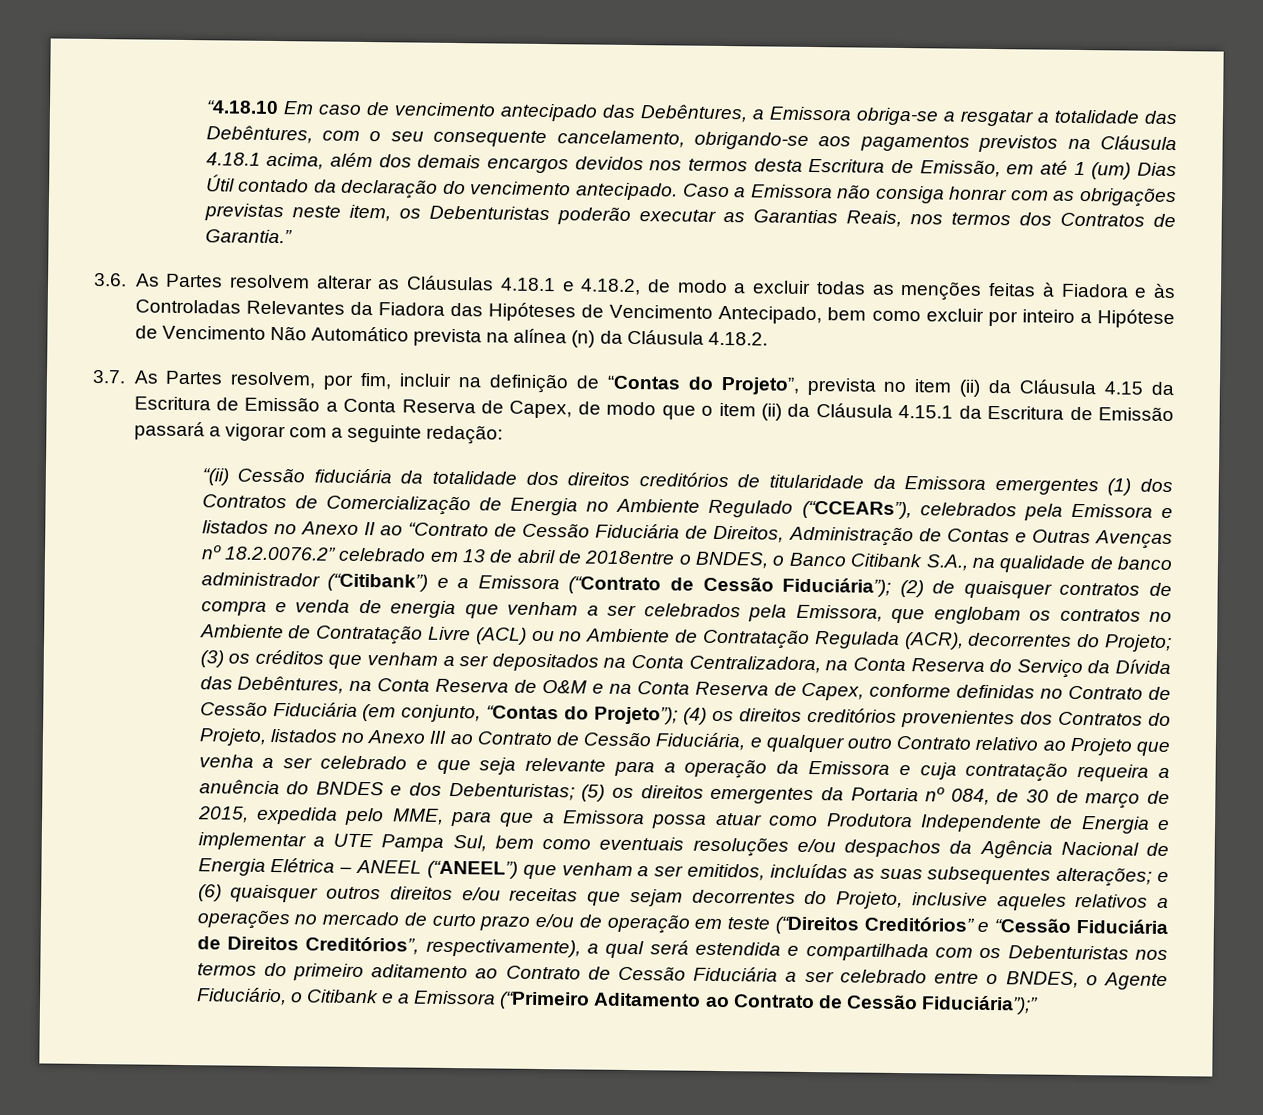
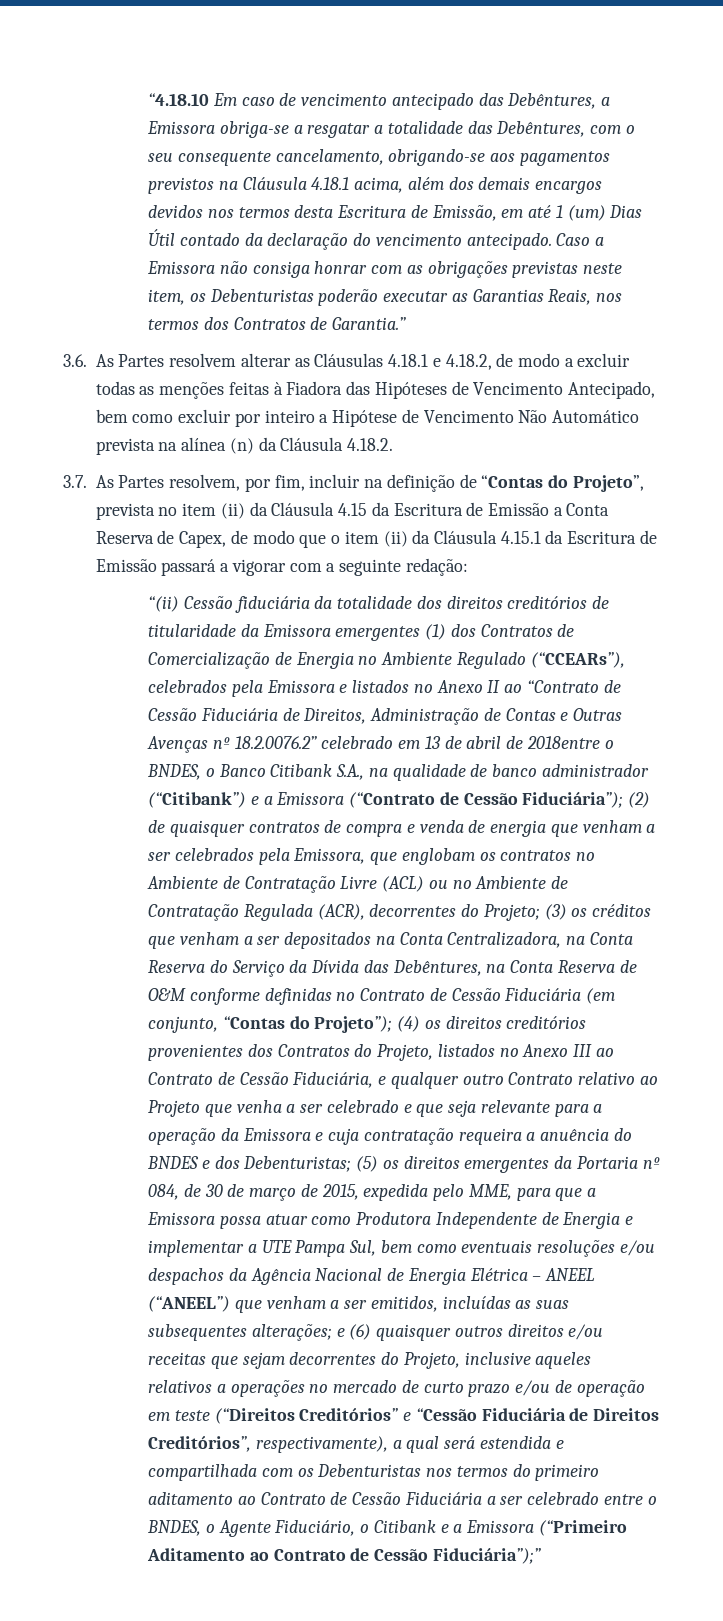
- 3.6. As Partes resolvem alterar as Cláusulas 4.18.1 e 4.18.2, de modo a excluir todas as menções feitas à Fiadora e às Controladas Relevantes da Fiadora das Hipóteses de Vencimento Antecipado, bem como excluir por inteiro a Hipótese de Vencimento Não Automático prevista na alínea (n) da Cláusula 4.18.2.
+ 3.6. As Partes resolvem alterar as Cláusulas 4.18.1 e 4.18.2, de modo a excluir todas as menções feitas à Fiadora das Hipóteses de Vencimento Antecipado, bem como excluir por inteiro a Hipótese de Vencimento Não Automático prevista na alínea (n) da Cláusula 4.18.2.
- (3) os créditos que venham a ser depositados na Conta Centralizadora, na Conta Reserva do Serviço da Dívida das Debêntures, na Conta Reserva de O&M e na Conta Reserva de Capex, conforme definidas no Contrato de Cessão Fiduciária (em conjunto, “Contas do Projeto”);
+ (3) os créditos que venham a ser depositados na Conta Centralizadora, na Conta Reserva do Serviço da Dívida das Debêntures, na Conta Reserva de O&M conforme definidas no Contrato de Cessão Fiduciária (em conjunto, “Contas do Projeto”);

